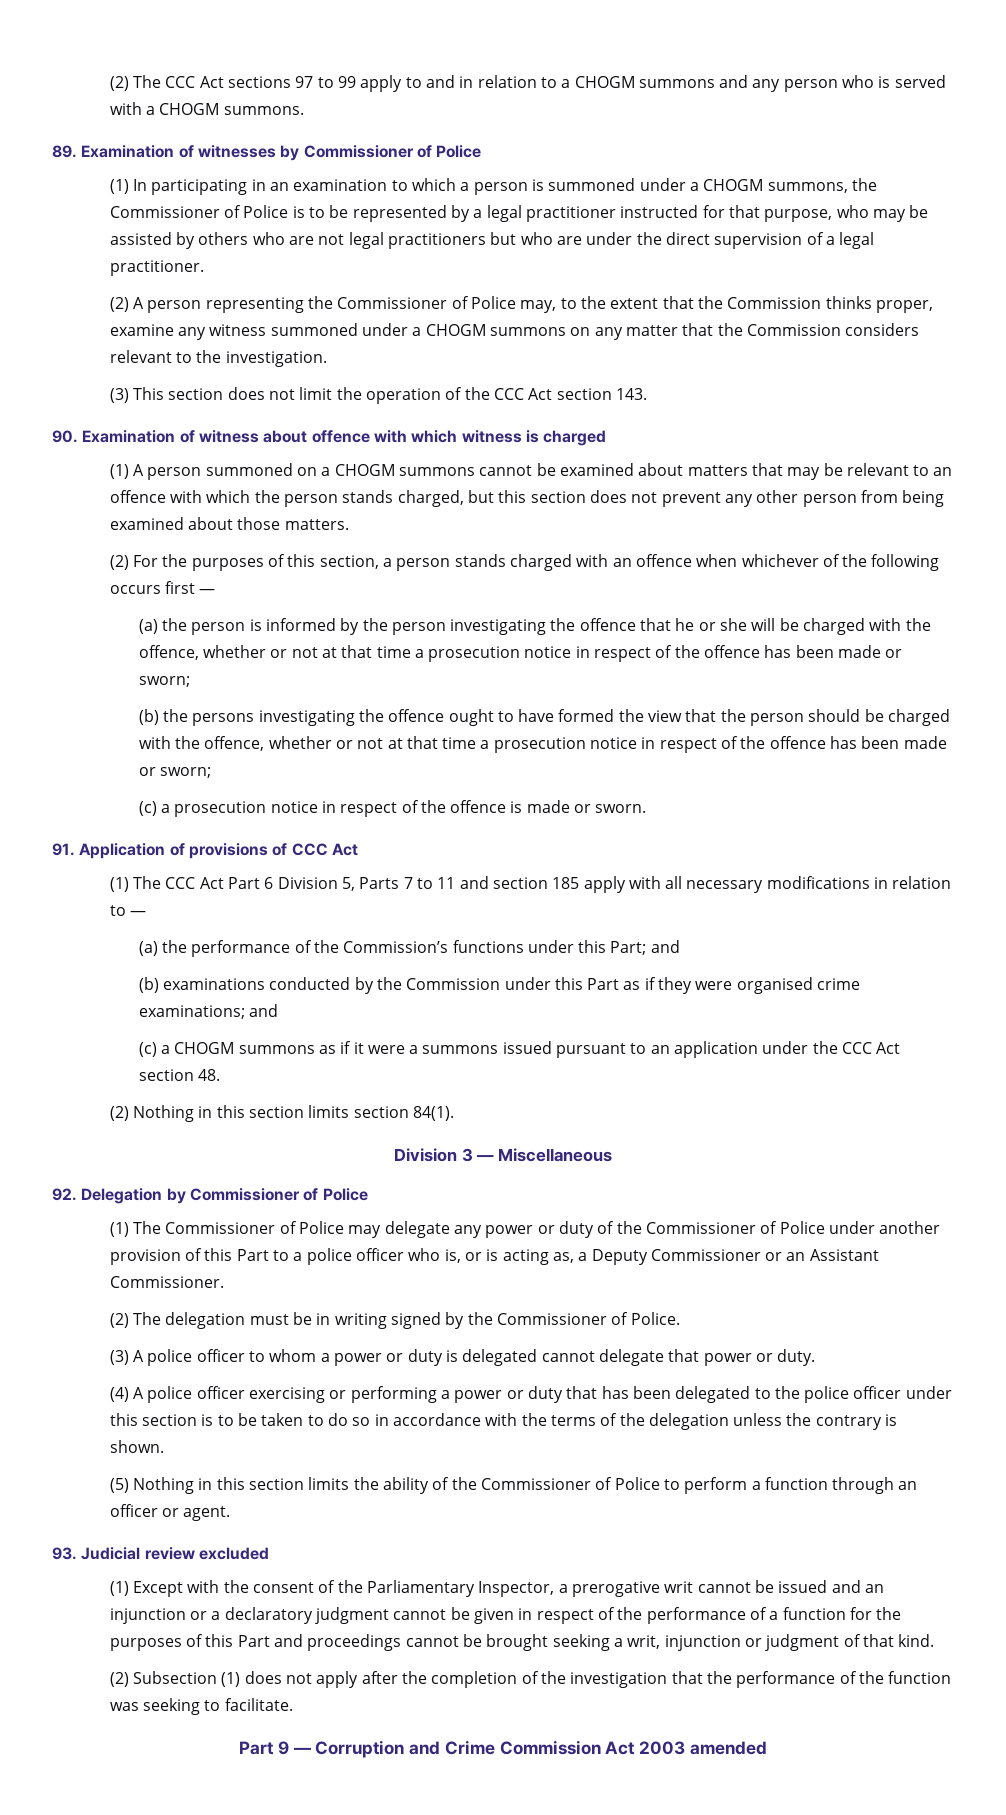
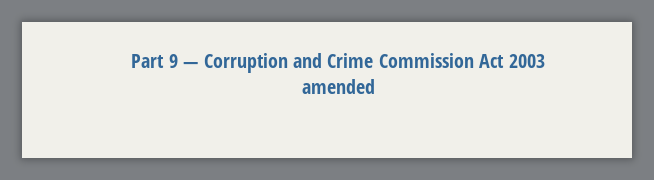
- (2) The CCC Act sections 97 to 99 apply to and in relation to a CHOGM summons and any person who is served with a CHOGM summons.
- 89. Examination of witnesses by Commissioner of Police
- (1) In participating in an examination to which a person is summoned under a CHOGM summons, the Commissioner of Police is to be represented by a legal practitioner instructed for that purpose, who may be assisted by others who are not legal practitioners but who are under the direct supervision of a legal practitioner.
- (2) A person representing the Commissioner of Police may, to the extent that the Commission thinks proper, examine any witness summoned under a CHOGM summons on any matter that the Commission considers relevant to the investigation.
- (3) This section does not limit the operation of the CCC Act section 143.
- 90. Examination of witness about offence with which witness is charged
- (1) A person summoned on a CHOGM summons cannot be examined about matters that may be relevant to an offence with which the person stands charged, but this section does not prevent any other person from being examined about those matters.
- (2) For the purposes of this section, a person stands charged with an offence when whichever of the following occurs first —
- (a) the person is informed by the person investigating the offence that he or she will be charged with the offence, whether or not at that time a prosecution notice in respect of the offence has been made or sworn;
- (b) the persons investigating the offence ought to have formed the view that the person should be charged with the offence, whether or not at that time a prosecution notice in respect of the offence has been made or sworn;
- (c) a prosecution notice in respect of the offence is made or sworn.
- 91. Application of provisions of CCC Act
- (1) The CCC Act Part 6 Division 5, Parts 7 to 11 and section 185 apply with all necessary modifications in relation to —
- (a) the performance of the Commission’s functions under this Part; and
- (b) examinations conducted by the Commission under this Part as if they were organised crime examinations; and
- (c) a CHOGM summons as if it were a summons issued pursuant to an application under the CCC Act section 48.
- (2) Nothing in this section limits section 84(1).
- Division 3 — Miscellaneous
- 92. Delegation by Commissioner of Police
- (1) The Commissioner of Police may delegate any power or duty of the Commissioner of Police under another provision of this Part to a police officer who is, or is acting as, a Deputy Commissioner or an Assistant Commissioner.
- (2) The delegation must be in writing signed by the Commissioner of Police.
- (3) A police officer to whom a power or duty is delegated cannot delegate that power or duty.
- (4) A police officer exercising or performing a power or duty that has been delegated to the police officer under this section is to be taken to do so in accordance with the terms of the delegation unless the contrary is shown.
- (5) Nothing in this section limits the ability of the Commissioner of Police to perform a function through an officer or agent.
- 93. Judicial review excluded
- (1) Except with the consent of the Parliamentary Inspector, a prerogative writ cannot be issued and an injunction or a declaratory judgment cannot be given in respect of the performance of a function for the purposes of this Part and proceedings cannot be brought seeking a writ, injunction or judgment of that kind.
- (2) Subsection (1) does not apply after the completion of the investigation that the performance of the function was seeking to facilitate.

